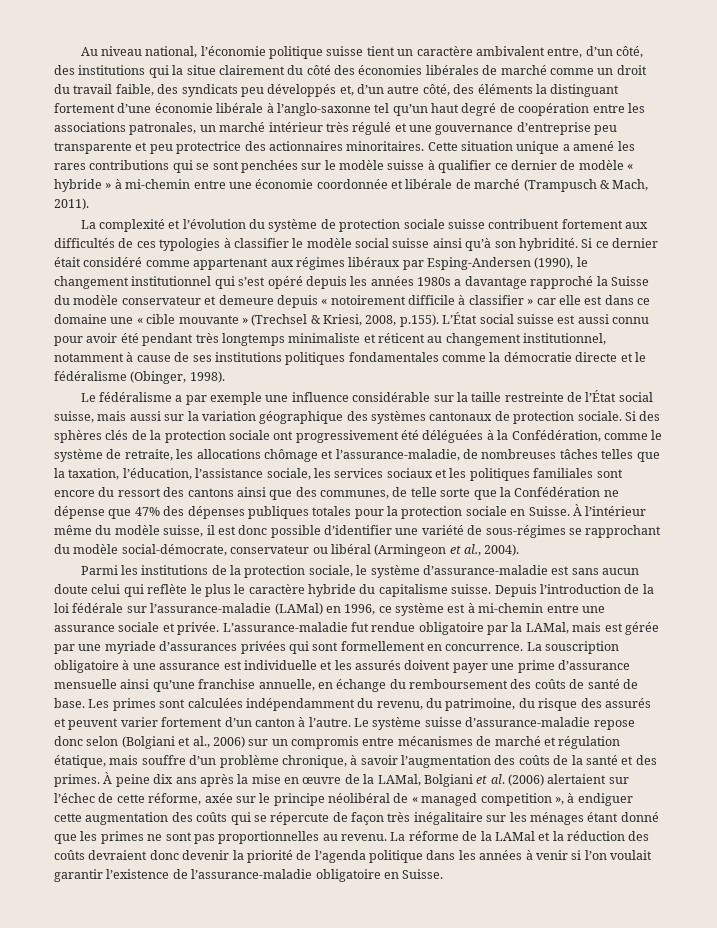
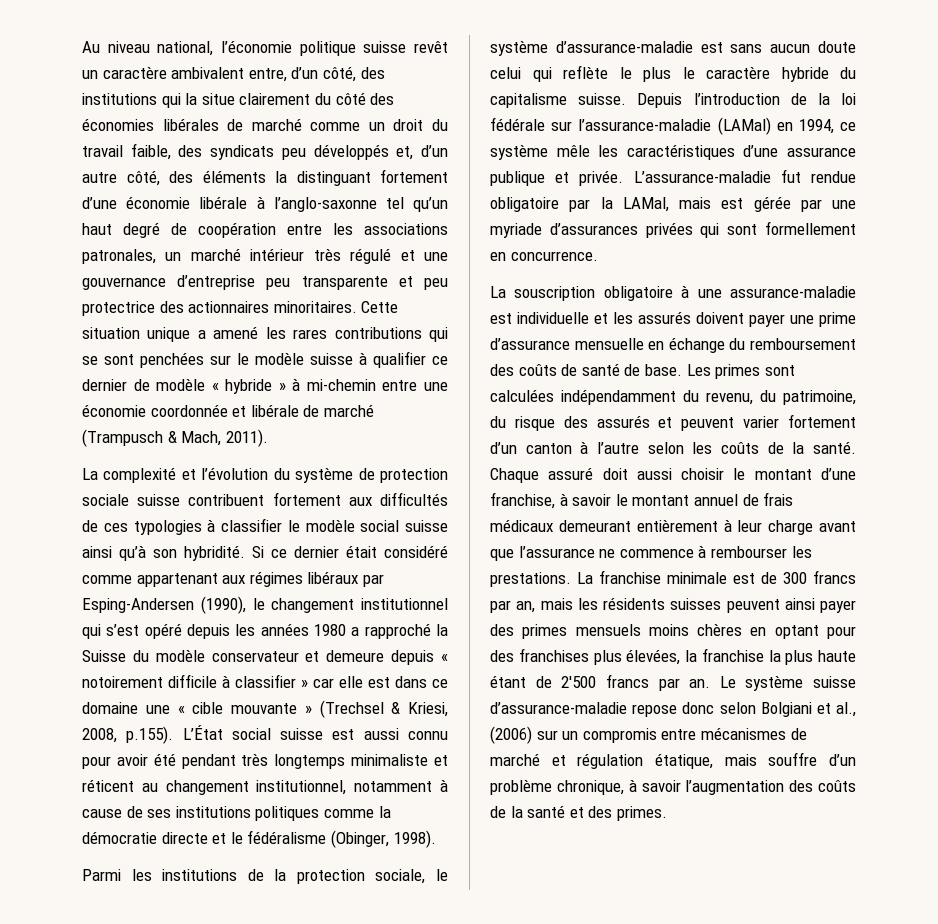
- Au niveau national, l’économie politique suisse tient un caractère ambivalent entre, d’un côté, des institutions qui la situe clairement du côté des économies libérales de marché comme un droit du travail faible, des syndicats peu développés et, d’un autre côté, des éléments la distinguant fortement d’une économie libérale à l’anglo-saxonne tel qu’un haut degré de coopération entre les associations patronales, un marché intérieur très régulé et une gouvernance d’entreprise peu transparente et peu protectrice des actionnaires minoritaires.
+ Au niveau national, l’économie politique suisse revêt un caractère ambivalent entre, d’un côté, des institutions qui la situe clairement du côté des économies libérales de marché comme un droit du travail faible, des syndicats peu développés et, d’un autre côté, des éléments la distinguant fortement d’une économie libérale à l’anglo-saxonne tel qu’un haut degré de coopération entre les associations patronales, un marché intérieur très régulé et une gouvernance d’entreprise peu transparente et peu protectrice des actionnaires minoritaires.
- Si ce dernier était considéré comme appartenant aux régimes libéraux par Esping-Andersen (1990), le changement institutionnel qui s’est opéré depuis les années 1980s a davantage rapproché la Suisse du modèle conservateur et demeure depuis « notoirement difficile à classifier » car elle est dans ce domaine une « cible mouvante » (Trechsel & Kriesi, 2008, p.155). L’État social suisse est aussi connu pour avoir été pendant très longtemps minimaliste et réticent au changement institutionnel, notamment à cause de ses institutions politiques fondamentales comme la démocratie directe et le fédéralisme (Obinger, 1998).
+ Si ce dernier était considéré comme appartenant aux régimes libéraux par Esping-Andersen (1990), le changement institutionnel qui s’est opéré depuis les années 1980 a rapproché la Suisse du modèle conservateur et demeure depuis « notoirement difficile à classifier » car elle est dans ce domaine une « cible mouvante » (Trechsel & Kriesi, 2008, p.155). L’État social suisse est aussi connu pour avoir été pendant très longtemps minimaliste et réticent au changement institutionnel, notamment à cause de ses institutions politiques comme la démocratie directe et le fédéralisme (Obinger, 1998).
- Le fédéralisme a par exemple une influence considérable sur la taille restreinte de l’État social suisse, mais aussi sur la variation géographique des systèmes cantonaux de protection sociale. Si des sphères clés de la protection sociale ont progressivement été déléguées à la Confédération, comme le système de retraite, les allocations chômage et l’assurance-maladie, de nombreuses tâches telles que la taxation, l’éducation, l’assistance sociale, les services sociaux et les politiques familiales sont encore du ressort des cantons ainsi que des communes, de telle sorte que la Confédération ne dépense que 47% des dépenses publiques totales pour la protection sociale en Suisse. À l’intérieur même du modèle suisse, il est donc possible d’identifier une variété de sous-régimes se rapprochant du modèle social-démocrate, conservateur ou libéral (Armingeon et al., 2004).
- Depuis l’introduction de la loi fédérale sur l’assurance-maladie (LAMal) en 1996, ce système est à mi-chemin entre une assurance sociale et privée.
+ Depuis l’introduction de la loi fédérale sur l’assurance-maladie (LAMal) en 1994, ce système mêle les caractéristiques d’une assurance publique et privée.
- L’assurance-maladie fut rendue obligatoire par la LAMal, mais est gérée par une myriade d’assurances privées qui sont formellement en concurrence. La souscription obligatoire à une assurance est individuelle et les assurés doivent payer une prime d’assurance mensuelle ainsi qu’une franchise annuelle, en échange du remboursement des coûts de santé de base.
+ L’assurance-maladie fut rendue obligatoire par la LAMal, mais est gérée par une myriade d’assurances privées qui sont formellement en concurrence.
+ La souscription obligatoire à une assurance-maladie est individuelle et les assurés doivent payer une prime d’assurance mensuelle en échange du remboursement des coûts de santé de base.
- Les primes sont calculées indépendamment du revenu, du patrimoine, du risque des assurés et peuvent varier fortement d’un canton à l’autre.
+ Les primes sont calculées indépendamment du revenu, du patrimoine, du risque des assurés et peuvent varier fortement d’un canton à l’autre selon les coûts de la santé. Chaque assuré doit aussi choisir le montant d’une franchise, à savoir le montant annuel de frais médicaux demeurant entièrement à leur charge avant que l’assurance ne commence à rembourser les prestations. La franchise minimale est de 300 francs par an, mais les résidents suisses peuvent ainsi payer des primes mensuels moins chères en optant pour des franchises plus élevées, la franchise la plus haute étant de 2'500 francs par an.
- Le système suisse d’assurance-maladie repose donc selon (Bolgiani et al., 2006) sur un compromis entre mécanismes de marché et régulation étatique, mais souffre d’un problème chronique, à savoir l’augmentation des coûts de la santé et des primes. À peine dix ans après la mise en œuvre de la LAMal, Bolgiani et al. (2006) alertaient sur l’échec de cette réforme, axée sur le principe néolibéral de « managed competition », à endiguer cette augmentation des coûts qui se répercute de façon très inégalitaire sur les ménages étant donné que les primes ne sont pas proportionnelles au revenu. La réforme de la LAMal et la réduction des coûts devraient donc devenir la priorité de l’agenda politique dans les années à venir si l’on voulait garantir l’existence de l’assurance-maladie obligatoire en Suisse.
+ Le système suisse d’assurance-maladie repose donc selon Bolgiani et al., (2006) sur un compromis entre mécanismes de marché et régulation étatique, mais souffre d’un problème chronique, à savoir l’augmentation des coûts de la santé et des primes.

